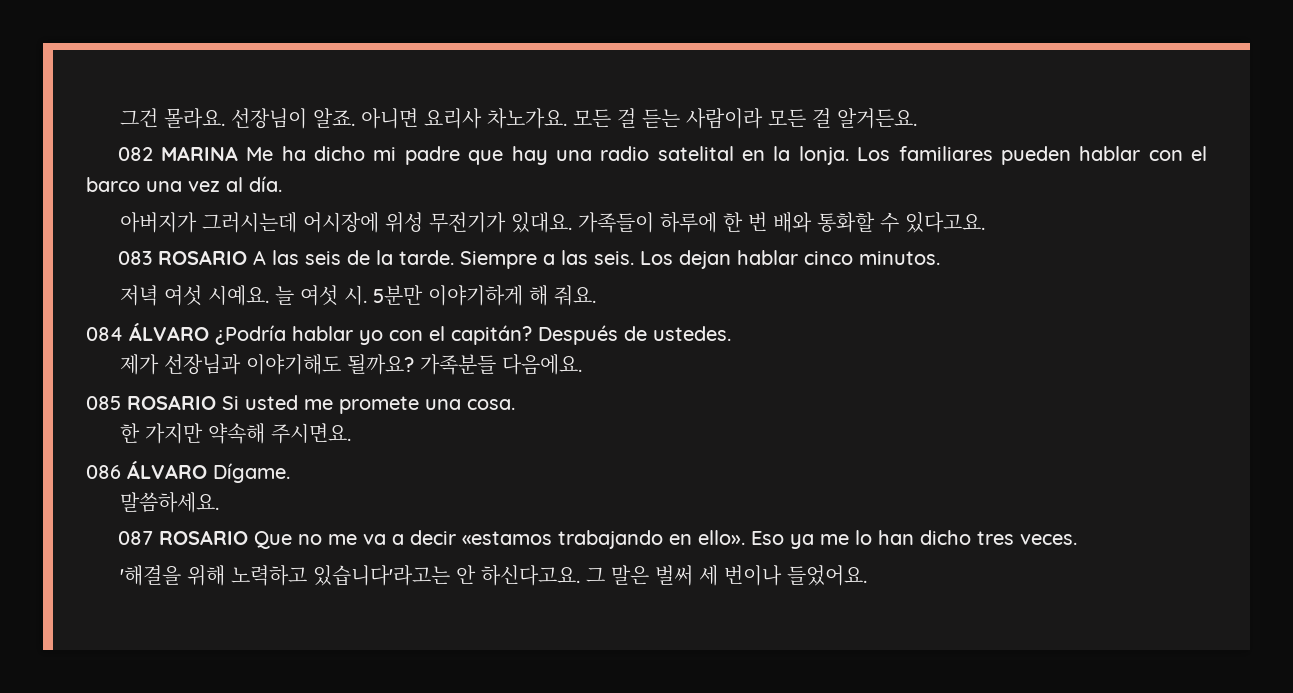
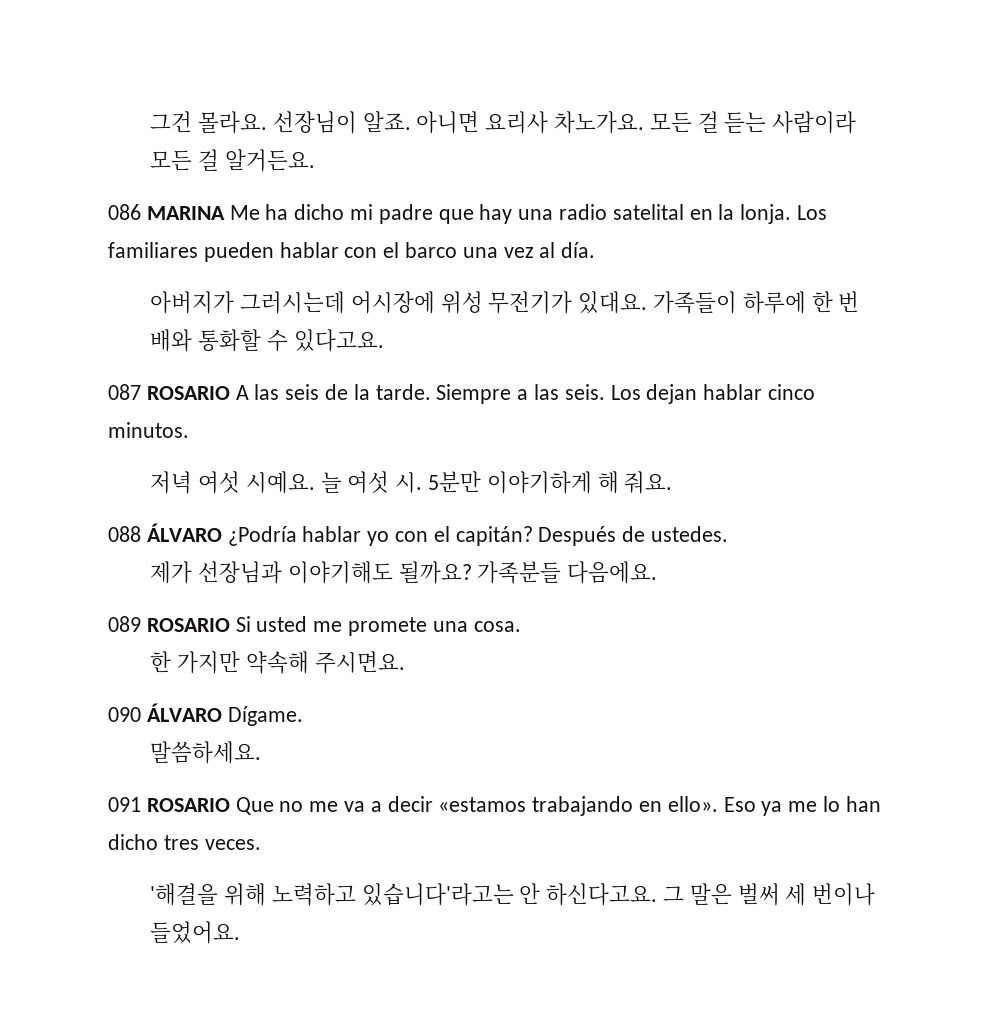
- 082 MARINA Me ha dicho mi padre que hay una radio satelital en la lonja.
+ 086 MARINA Me ha dicho mi padre que hay una radio satelital en la lonja.
- 083 ROSARIO A las seis de la tarde.
+ 087 ROSARIO A las seis de la tarde.
- 084 ÁLVARO ¿Podría hablar yo con el capitán?
+ 088 ÁLVARO ¿Podría hablar yo con el capitán?
- 085 ROSARIO Si usted me promete una cosa.
+ 089 ROSARIO Si usted me promete una cosa.
- 086 ÁLVARO Dígame.
+ 090 ÁLVARO Dígame.
- 087 ROSARIO Que no me va a decir «estamos trabajando en ello».
+ 091 ROSARIO Que no me va a decir «estamos trabajando en ello».

